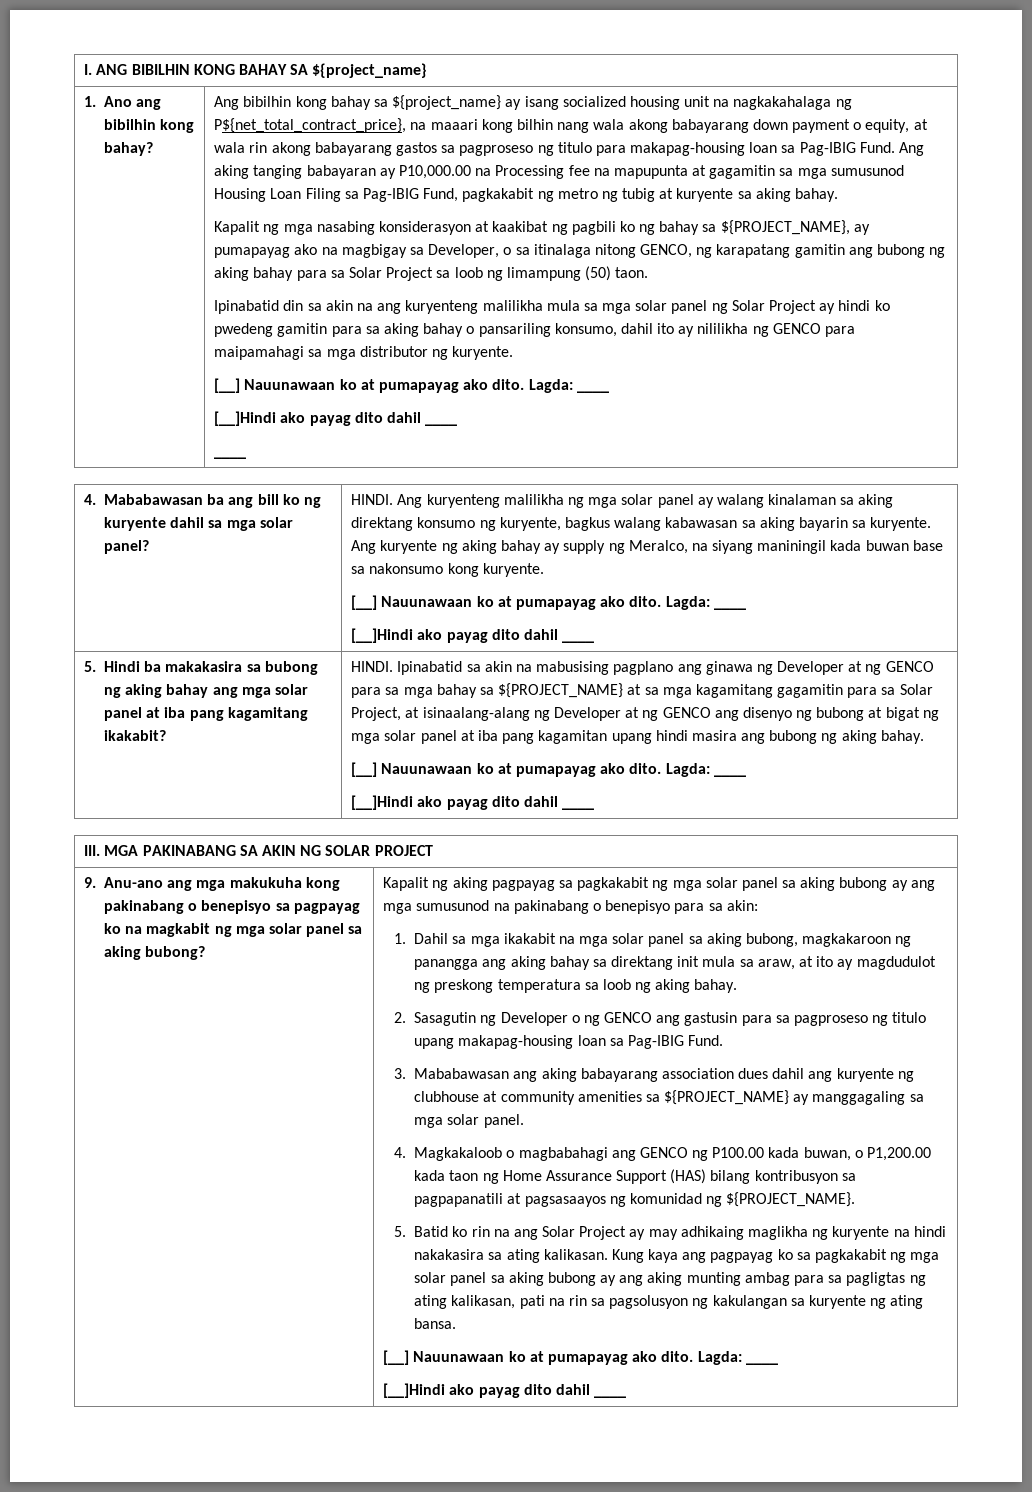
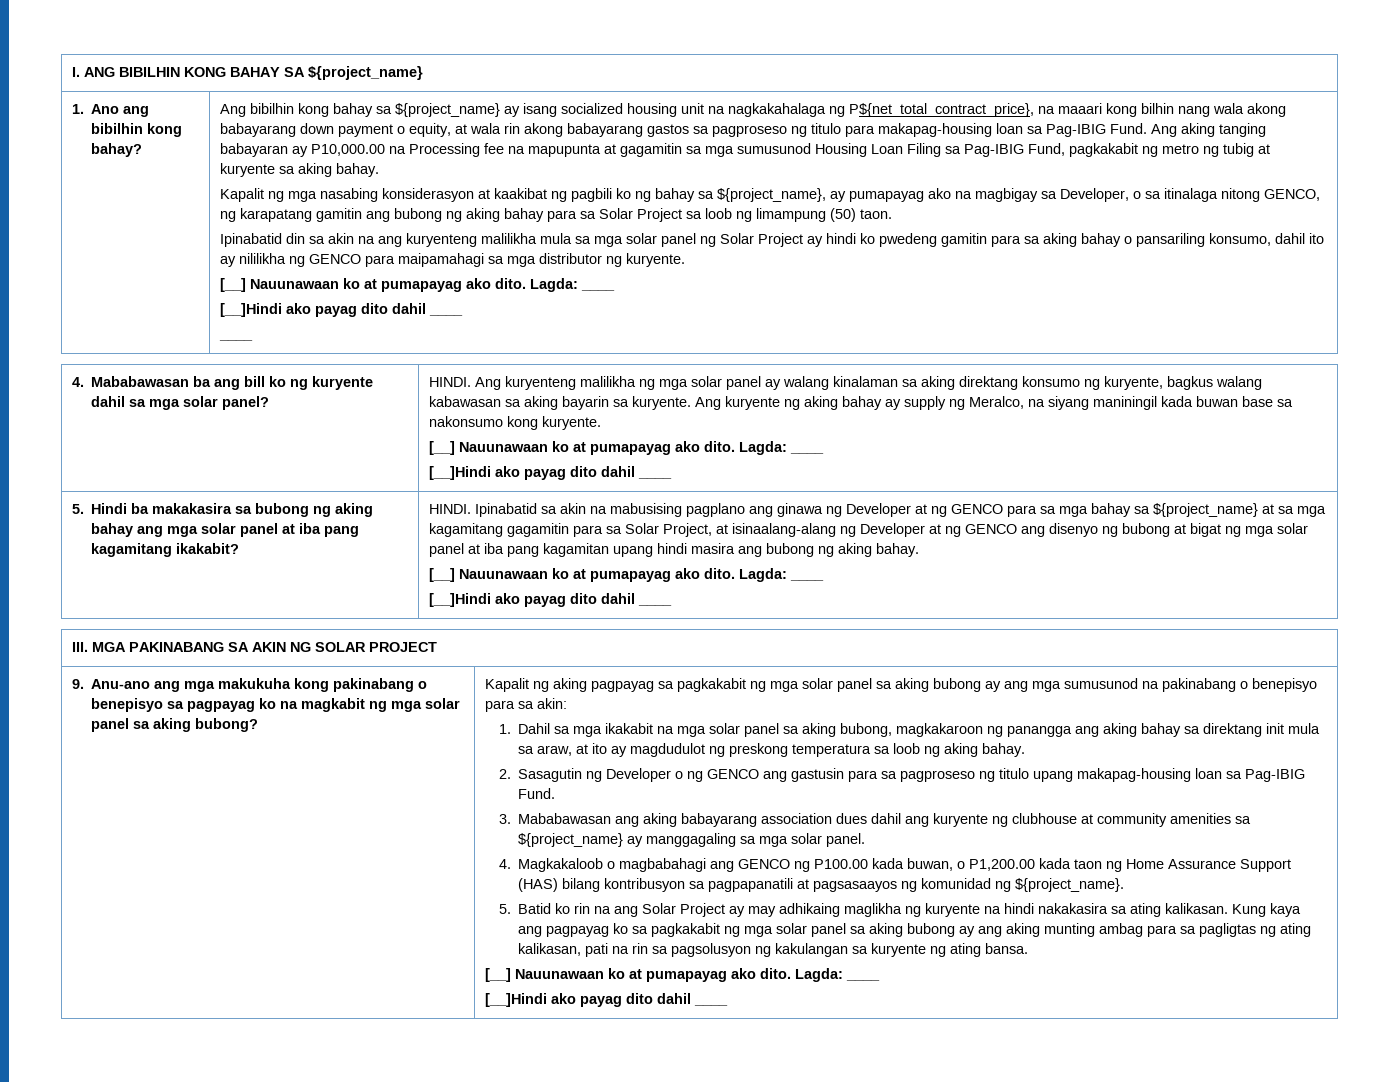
- Kapalit ng mga nasabing konsiderasyon at kaakibat ng pagbili ko ng bahay sa ${PROJECT_NAME}, ay pumapayag ako na magbigay sa Developer, o sa itinalaga nitong GENCO, ng karapatang gamitin ang bubong ng aking bahay para sa Solar Project sa loob ng limampung (50) taon.
+ Kapalit ng mga nasabing konsiderasyon at kaakibat ng pagbili ko ng bahay sa ${project_name}, ay pumapayag ako na magbigay sa Developer, o sa itinalaga nitong GENCO, ng karapatang gamitin ang bubong ng aking bahay para sa Solar Project sa loob ng limampung (50) taon.
- Ipinabatid sa akin na mabusising pagplano ang ginawa ng Developer at ng GENCO para sa mga bahay sa ${PROJECT_NAME} at sa mga kagamitang gagamitin para sa Solar Project, at isinaalang-alang ng Developer at ng GENCO ang disenyo ng bubong at bigat ng mga solar panel at iba pang kagamitan upang hindi masira ang bubong ng aking bahay.
+ Ipinabatid sa akin na mabusising pagplano ang ginawa ng Developer at ng GENCO para sa mga bahay sa ${project_name} at sa mga kagamitang gagamitin para sa Solar Project, at isinaalang-alang ng Developer at ng GENCO ang disenyo ng bubong at bigat ng mga solar panel at iba pang kagamitan upang hindi masira ang bubong ng aking bahay.
- 3. Mababawasan ang aking babayarang association dues dahil ang kuryente ng clubhouse at community amenities sa ${PROJECT_NAME} ay manggagaling sa mga solar panel.
+ 3. Mababawasan ang aking babayarang association dues dahil ang kuryente ng clubhouse at community amenities sa ${project_name} ay manggagaling sa mga solar panel.
- 4. Magkakaloob o magbabahagi ang GENCO ng P100.00 kada buwan, o P1,200.00 kada taon ng Home Assurance Support (HAS) bilang kontribusyon sa pagpapanatili at pagsasaayos ng komunidad ng ${PROJECT_NAME}.
+ 4. Magkakaloob o magbabahagi ang GENCO ng P100.00 kada buwan, o P1,200.00 kada taon ng Home Assurance Support (HAS) bilang kontribusyon sa pagpapanatili at pagsasaayos ng komunidad ng ${project_name}.

